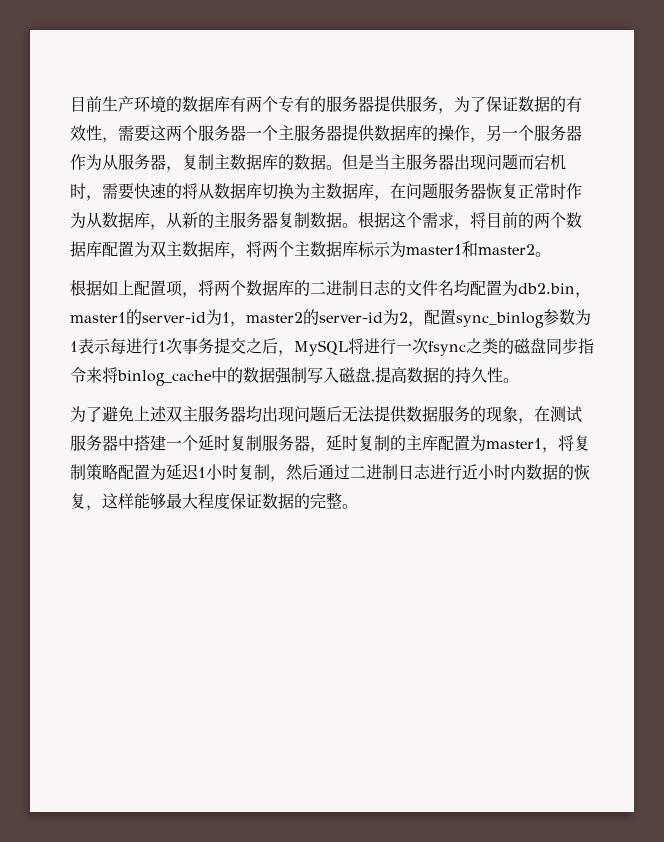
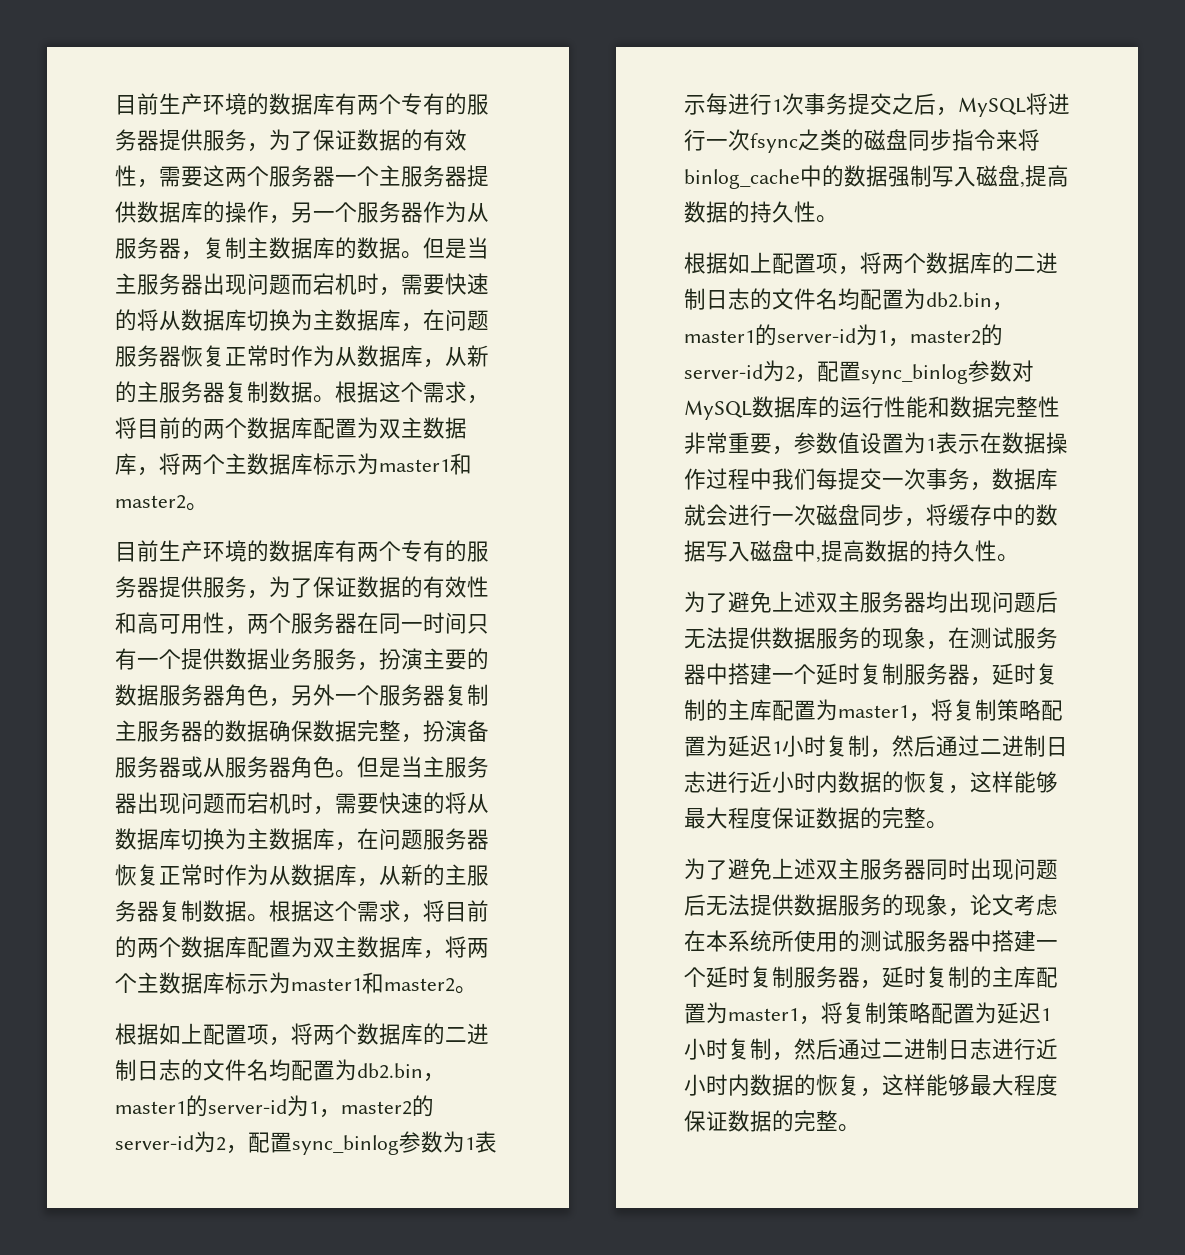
+ 目前生产环境的数据库有两个专有的服务器提供服务，为了保证数据的有效性和高可用性，两个服务器在同一时间只有一个提供数据业务服务，扮演主要的数据服务器角色，另外一个服务器复制主服务器的数据确保数据完整，扮演备服务器或从服务器角色。但是当主服务器出现问题而宕机时，需要快速的将从数据库切换为主数据库，在问题服务器恢复正常时作为从数据库，从新的主服务器复制数据。根据这个需求，将目前的两个数据库配置为双主数据库，将两个主数据库标示为master1和master2。
+ 根据如上配置项，将两个数据库的二进制日志的文件名均配置为db2.bin，master1的server-id为1，master2的server-id为2，配置sync_binlog参数对MySQL数据库的运行性能和数据完整性非常重要，参数值设置为1表示在数据操作过程中我们每提交一次事务，数据库就会进行一次磁盘同步，将缓存中的数据写入磁盘中,提高数据的持久性。
+ 为了避免上述双主服务器同时出现问题后无法提供数据服务的现象，论文考虑在本系统所使用的测试服务器中搭建一个延时复制服务器，延时复制的主库配置为master1，将复制策略配置为延迟1小时复制，然后通过二进制日志进行近小时内数据的恢复，这样能够最大程度保证数据的完整。

